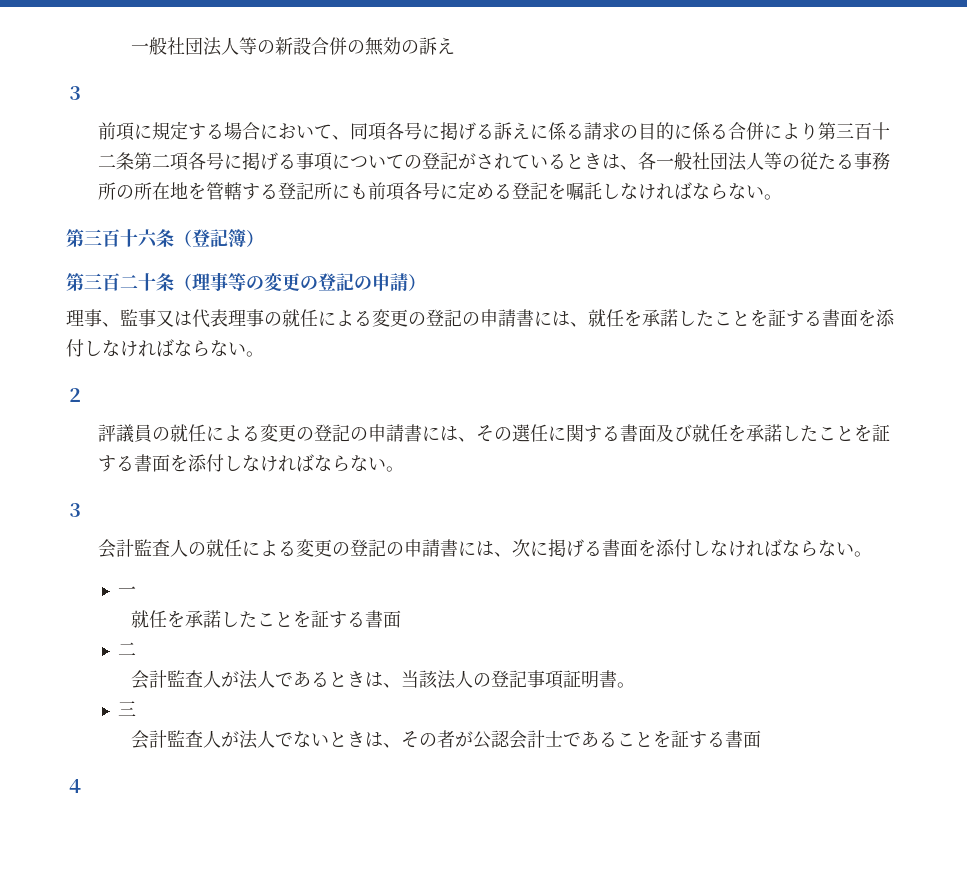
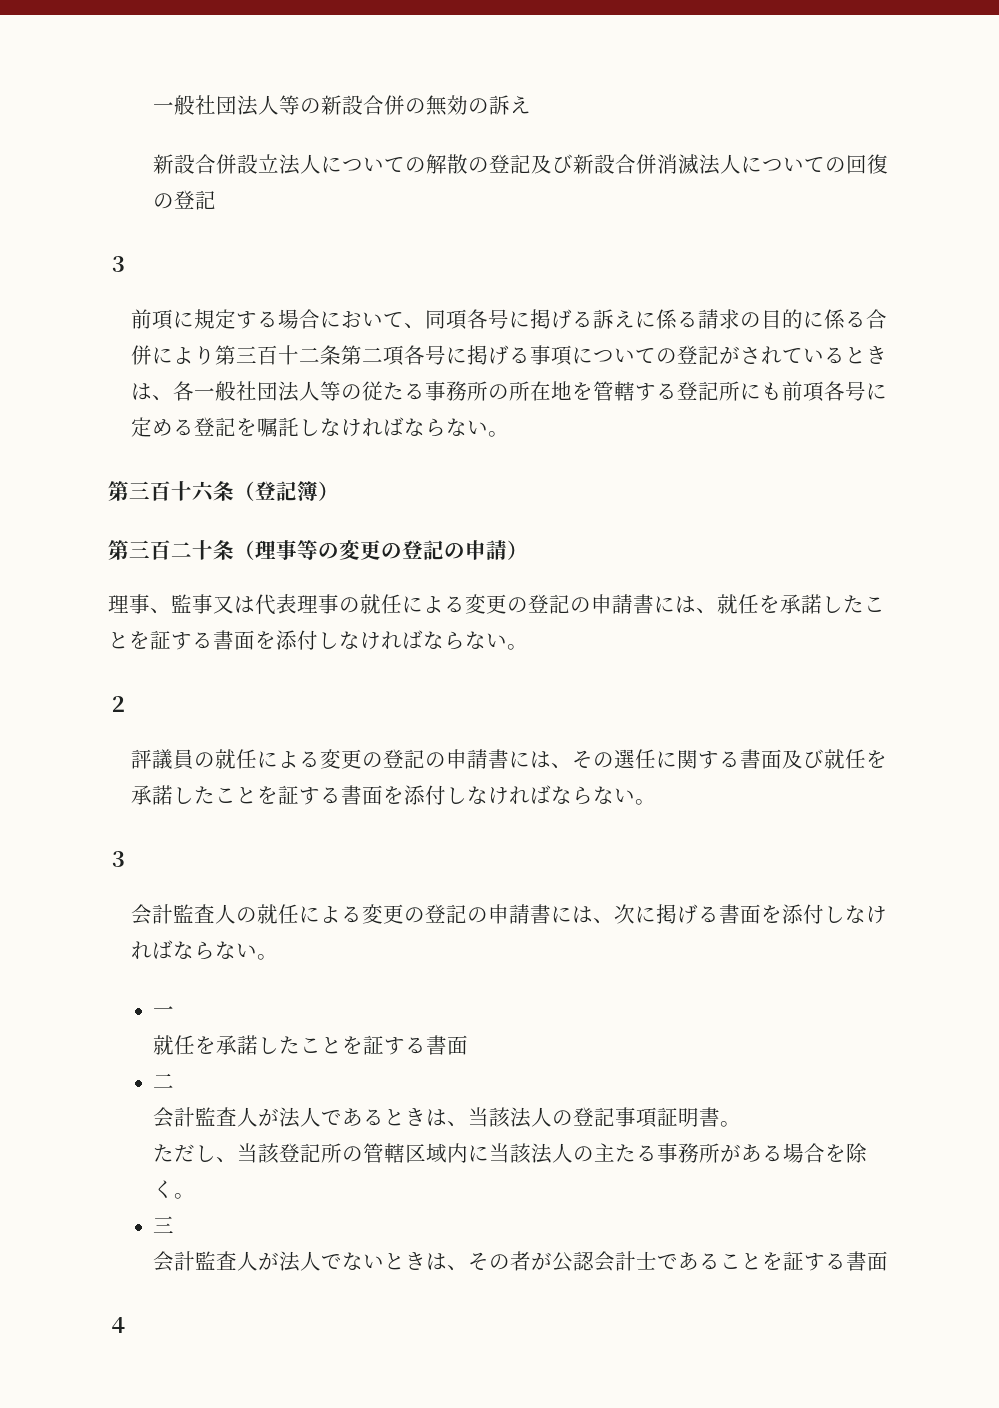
+ 新設合併設立法人についての解散の登記及び新設合併消滅法人についての回復の登記
+ ただし、当該登記所の管轄区域内に当該法人の主たる事務所がある場合を除く。

